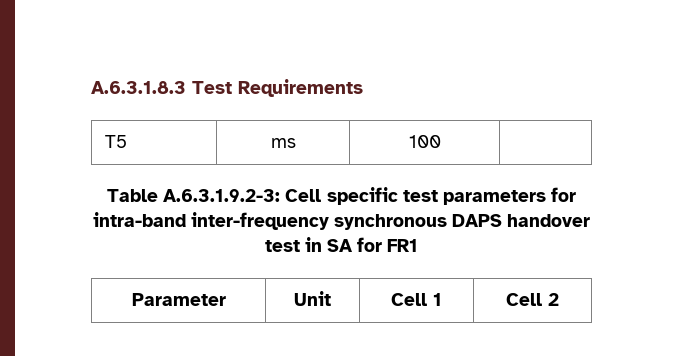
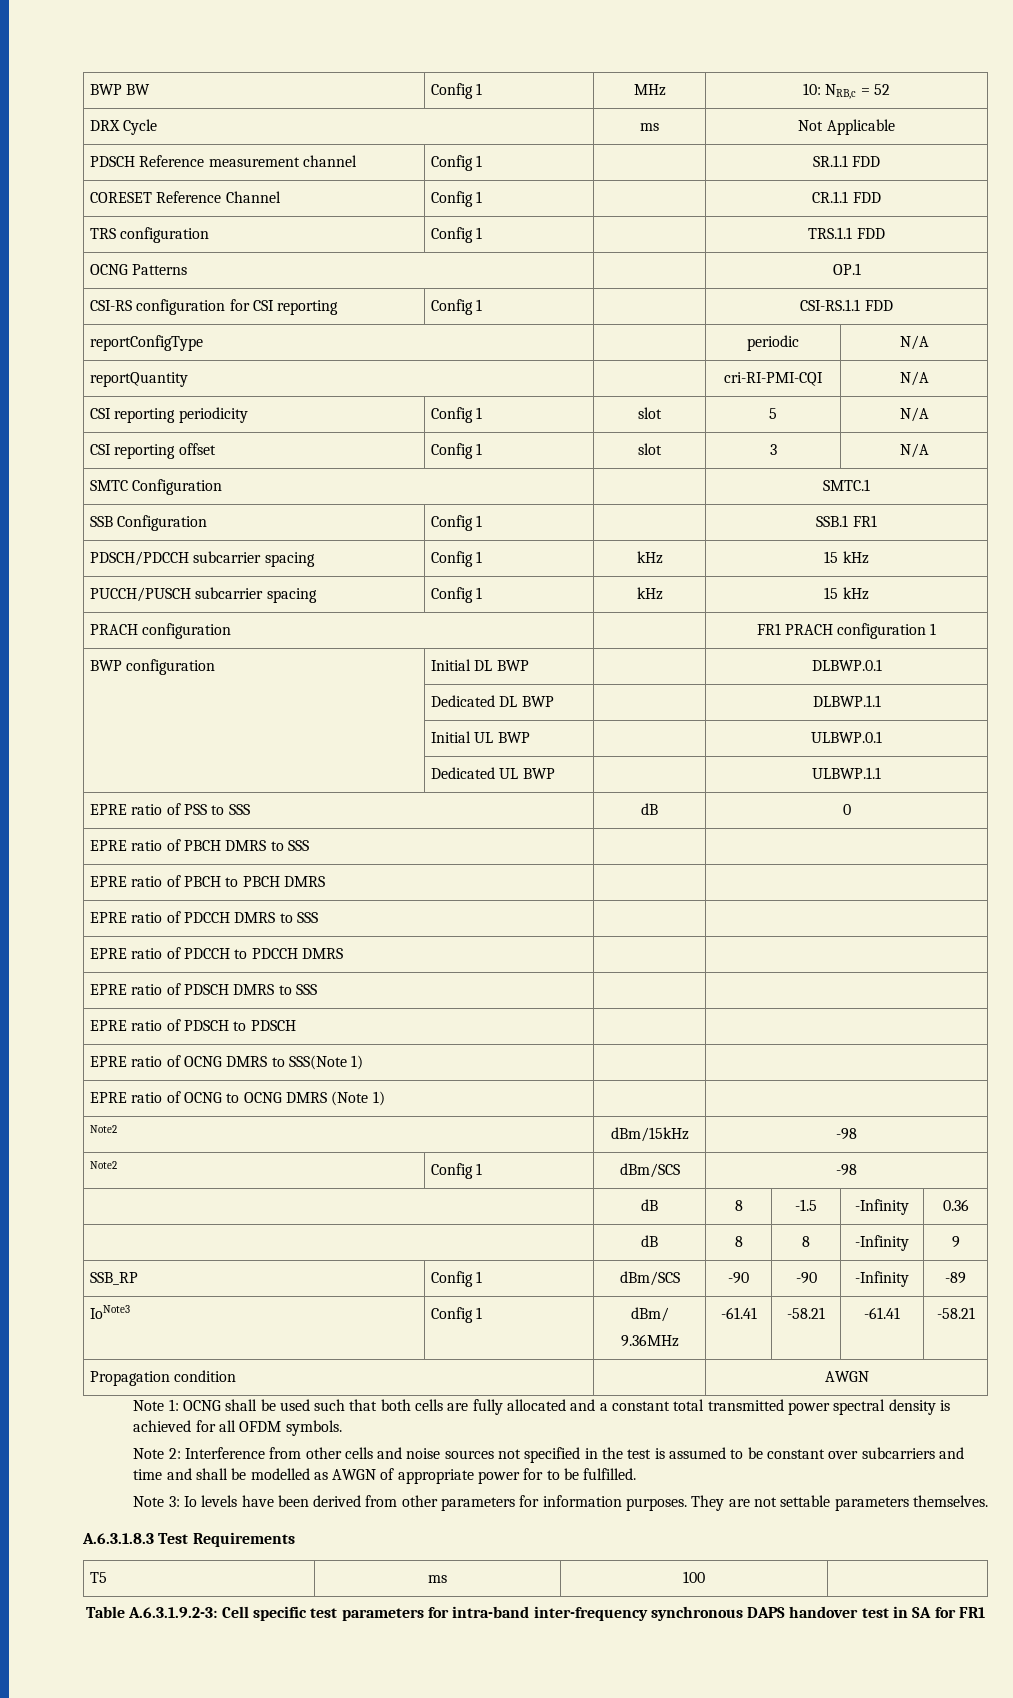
+ BWP BW | Config 1 | MHz | 10: NRB,c = 52
+ DRX Cycle | ms | Not Applicable
+ PDSCH Reference measurement channel | Config 1 | | SR.1.1 FDD
+ CORESET Reference Channel | Config 1 | | CR.1.1 FDD
+ TRS configuration | Config 1 | | TRS.1.1 FDD
+ OCNG Patterns | | OP.1
+ CSI-RS configuration for CSI reporting | Config 1 | | CSI-RS.1.1 FDD
+ reportConfigType | | periodic | N/A
+ reportQuantity | | cri-RI-PMI-CQI | N/A
+ CSI reporting periodicity | Config 1 | slot | 5 | N/A
+ CSI reporting offset | Config 1 | slot | 3 | N/A
+ SMTC Configuration | | SMTC.1
+ SSB Configuration | Config 1 | | SSB.1 FR1
+ PDSCH/PDCCH subcarrier spacing | Config 1 | kHz | 15 kHz
+ PUCCH/PUSCH subcarrier spacing | Config 1 | kHz | 15 kHz
+ PRACH configuration | | FR1 PRACH configuration 1
+ BWP configuration | Initial DL BWP | | DLBWP.0.1
+ | Dedicated DL BWP | | DLBWP.1.1
+ | Initial UL BWP | | ULBWP.0.1
+ | Dedicated UL BWP | | ULBWP.1.1
+ EPRE ratio of PSS to SSS | dB | 0
+ EPRE ratio of PBCH DMRS to SSS | |
+ EPRE ratio of PBCH to PBCH DMRS | |
+ EPRE ratio of PDCCH DMRS to SSS | |
+ EPRE ratio of PDCCH to PDCCH DMRS | |
+ EPRE ratio of PDSCH DMRS to SSS | |
+ EPRE ratio of PDSCH to PDSCH | |
+ EPRE ratio of OCNG DMRS to SSS(Note 1) | |
+ EPRE ratio of OCNG to OCNG DMRS (Note 1) | |
+ Note2 | dBm/15kHz | -98
+ Note2 | Config 1 | dBm/SCS | -98
+ | dB | 8 | -1.5 | -Infinity | 0.36
+ | dB | 8 | 8 | -Infinity | 9
+ SSB_RP | Config 1 | dBm/SCS | -90 | -90 | -Infinity | -89
+ IoNote3 | Config 1 | dBm/
+ 9.36MHz | -61.41 | -58.21 | -61.41 | -58.21
+ Propagation condition | | AWGN
+ Note 1: OCNG shall be used such that both cells are fully allocated and a constant total transmitted power spectral density is achieved for all OFDM symbols.
+ Note 2: Interference from other cells and noise sources not specified in the test is assumed to be constant over subcarriers and time and shall be modelled as AWGN of appropriate power for to be fulfilled.
+ Note 3: Io levels have been derived from other parameters for information purposes. They are not settable parameters themselves.
- Parameter | Unit | Cell 1 | Cell 2

